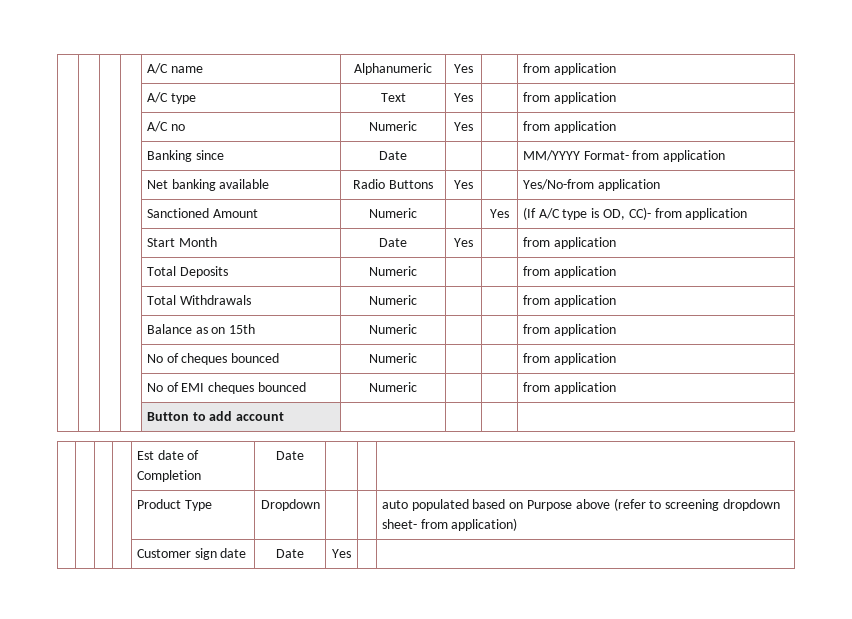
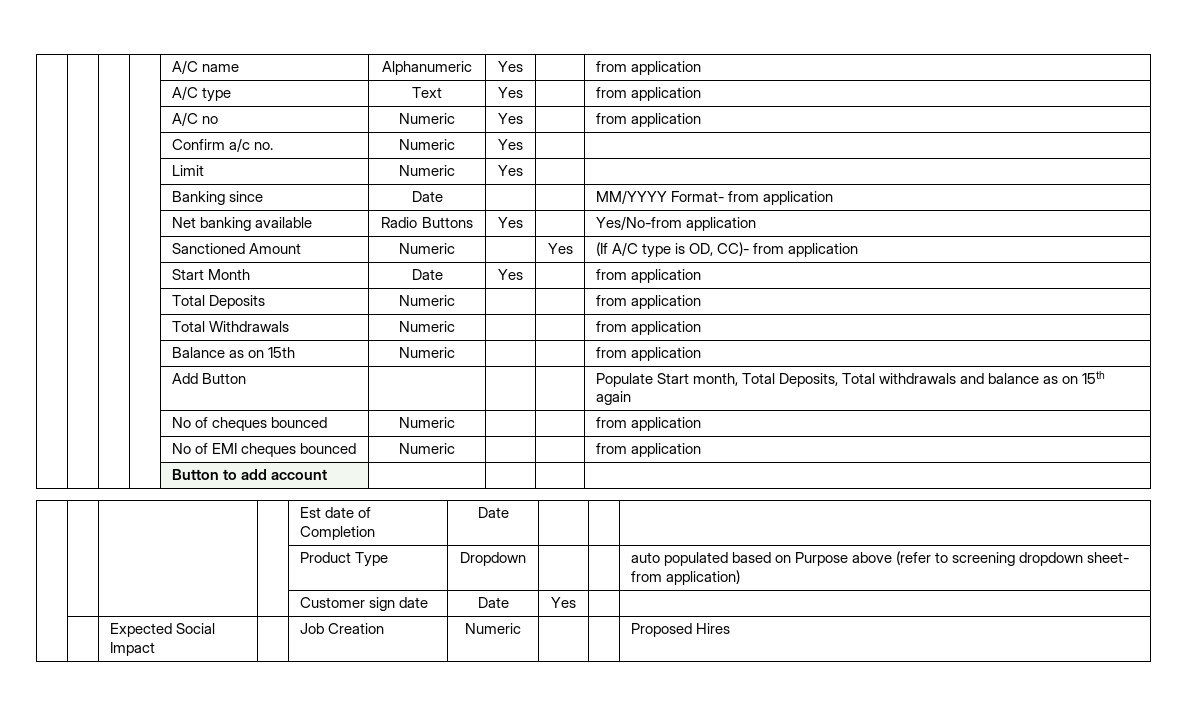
+ | | | | Confirm a/c no. | Numeric | Yes | |
+ | | | | Limit | Numeric | Yes | |
+ | | | | Add Button | | | | Populate Start month, Total Deposits, Total withdrawals and balance as on 15th again
+ | | Expected Social Impact | | Job Creation | Numeric | | | Proposed Hires

